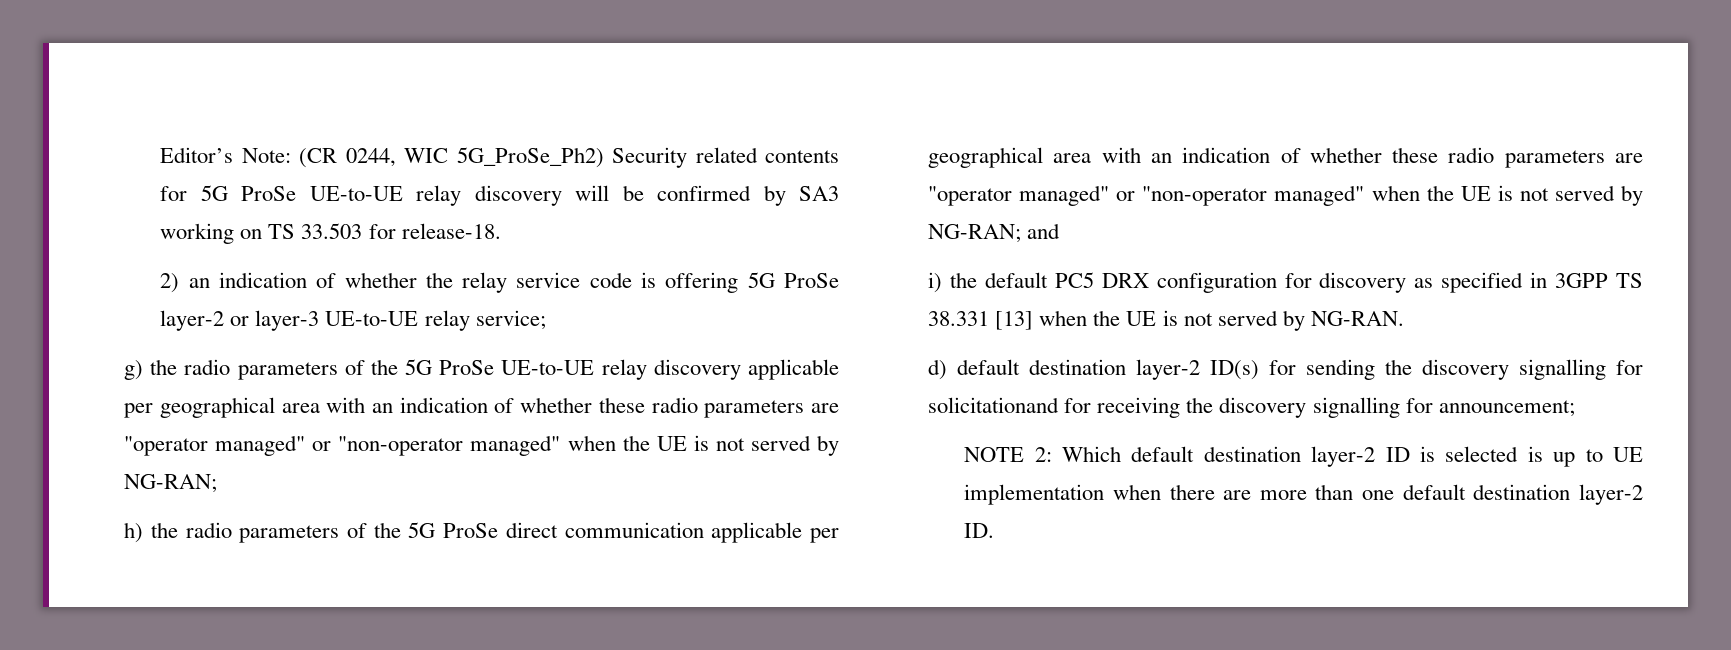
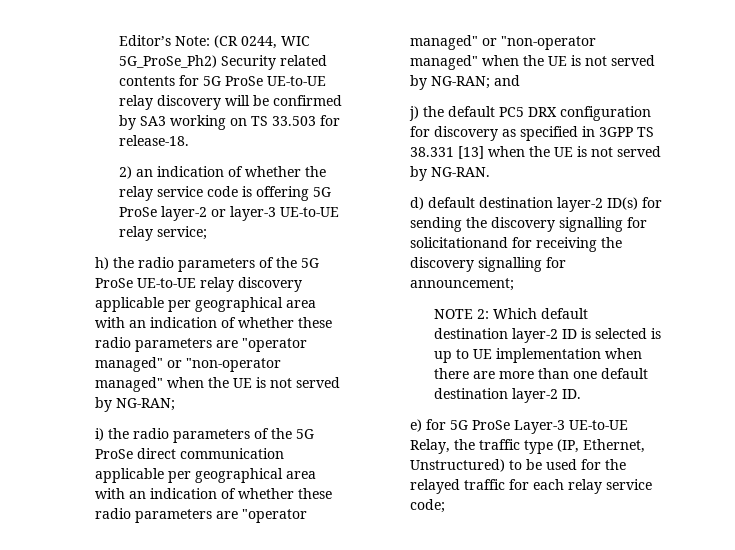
- g) the radio parameters of the 5G ProSe UE-to-UE relay discovery applicable per geographical area with an indication of whether these radio parameters are "operator managed" or "non-operator managed" when the UE is not served by NG-RAN;
+ h) the radio parameters of the 5G ProSe UE-to-UE relay discovery applicable per geographical area with an indication of whether these radio parameters are "operator managed" or "non-operator managed" when the UE is not served by NG-RAN;
- h) the radio parameters of the 5G ProSe direct communication applicable per geographical area with an indication of whether these radio parameters are "operator managed" or "non-operator managed" when the UE is not served by NG-RAN; and
+ i) the radio parameters of the 5G ProSe direct communication applicable per geographical area with an indication of whether these radio parameters are "operator managed" or "non-operator managed" when the UE is not served by NG-RAN; and
- i) the default PC5 DRX configuration for discovery as specified in 3GPP TS 38.331 [13] when the UE is not served by NG-RAN.
+ j) the default PC5 DRX configuration for discovery as specified in 3GPP TS 38.331 [13] when the UE is not served by NG-RAN.
+ e) for 5G ProSe Layer-3 UE-to-UE Relay, the traffic type (IP, Ethernet, Unstructured) to be used for the relayed traffic for each relay service code;

